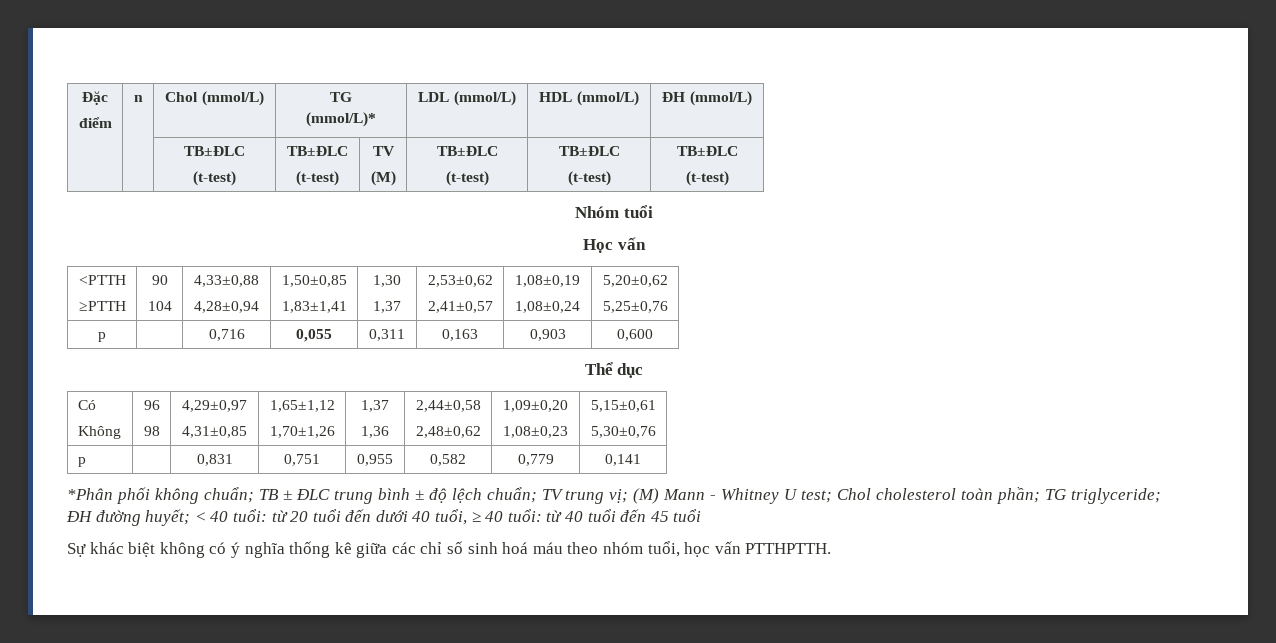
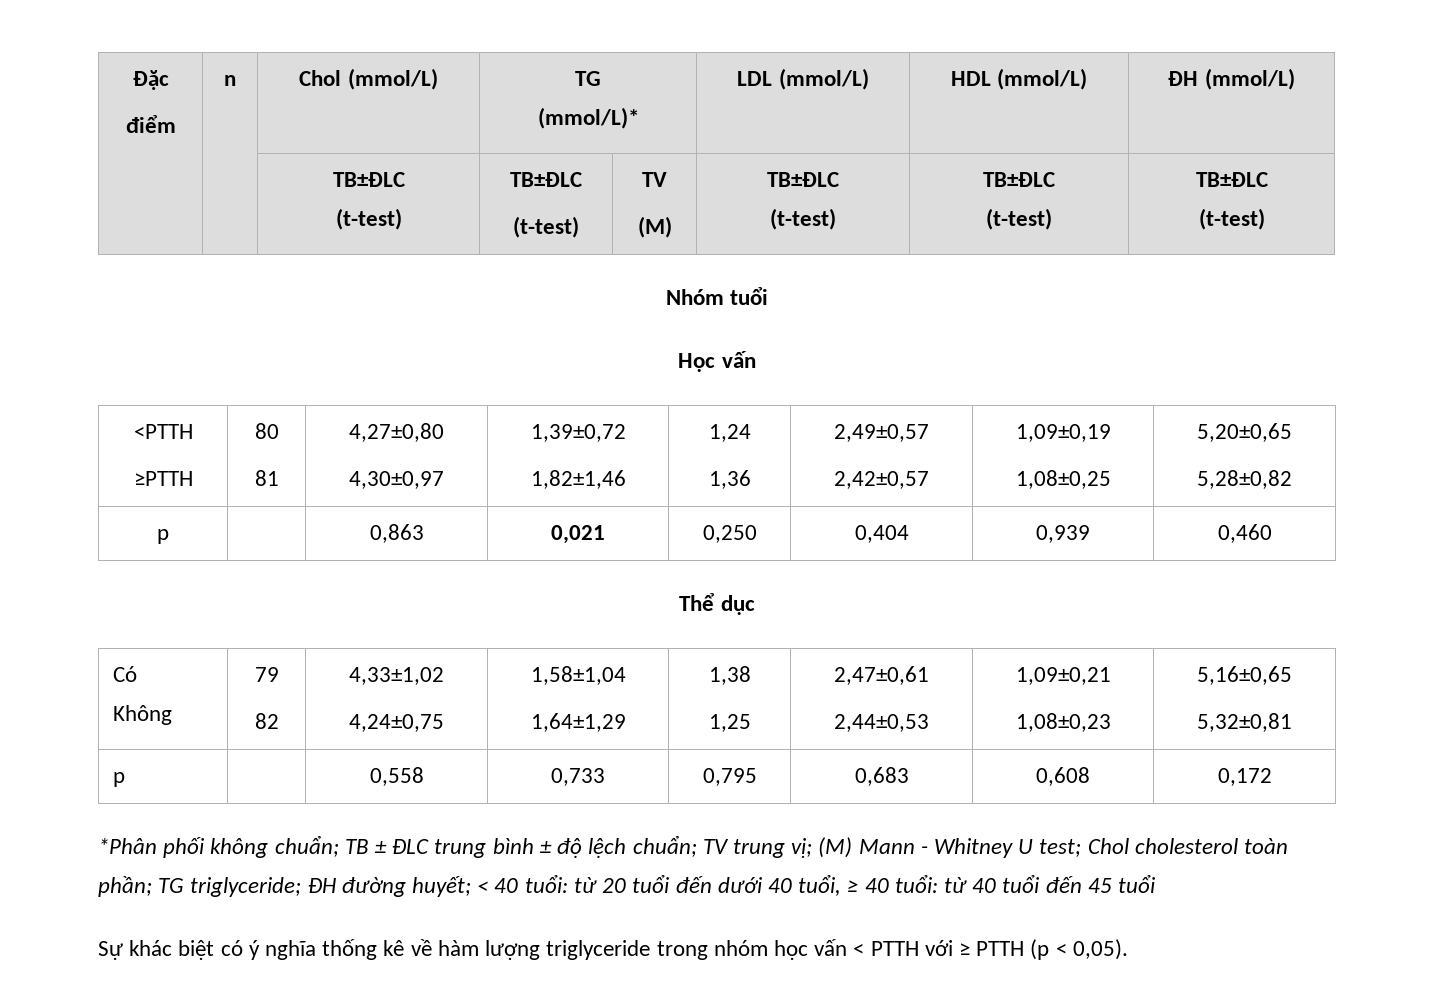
  <PTTH
- ≥PTTH | 90
- 104 | 4,33±0,88
- 4,28±0,94 | 1,50±0,85
- 1,83±1,41 | 1,30
- 1,37 | 2,53±0,62
- 2,41±0,57 | 1,08±0,19
- 1,08±0,24 | 5,20±0,62
- 5,25±0,76
- p | | 0,716 | 0,055 | 0,311 | 0,163 | 0,903 | 0,600
+ ≥PTTH | 80
+ 81 | 4,27±0,80
+ 4,30±0,97 | 1,39±0,72
+ 1,82±1,46 | 1,24
+ 1,36 | 2,49±0,57
+ 2,42±0,57 | 1,09±0,19
+ 1,08±0,25 | 5,20±0,65
+ 5,28±0,82
+ p | | 0,863 | 0,021 | 0,250 | 0,404 | 0,939 | 0,460
  Thể dục
  Có
- Không | 96
- 98 | 4,29±0,97
- 4,31±0,85 | 1,65±1,12
- 1,70±1,26 | 1,37
- 1,36 | 2,44±0,58
- 2,48±0,62 | 1,09±0,20
- 1,08±0,23 | 5,15±0,61
- 5,30±0,76
- p | | 0,831 | 0,751 | 0,955 | 0,582 | 0,779 | 0,141
+ Không | 79
+ 82 | 4,33±1,02
+ 4,24±0,75 | 1,58±1,04
+ 1,64±1,29 | 1,38
+ 1,25 | 2,47±0,61
+ 2,44±0,53 | 1,09±0,21
+ 1,08±0,23 | 5,16±0,65
+ 5,32±0,81
+ p | | 0,558 | 0,733 | 0,795 | 0,683 | 0,608 | 0,172
- Sự khác biệt không có ý nghĩa thống kê giữa các chỉ số sinh hoá máu theo nhóm tuổi, học vấn PTTHPTTH.
+ Sự khác biệt có ý nghĩa thống kê về hàm lượng triglyceride trong nhóm học vấn < PTTH với ≥ PTTH (p < 0,05).

